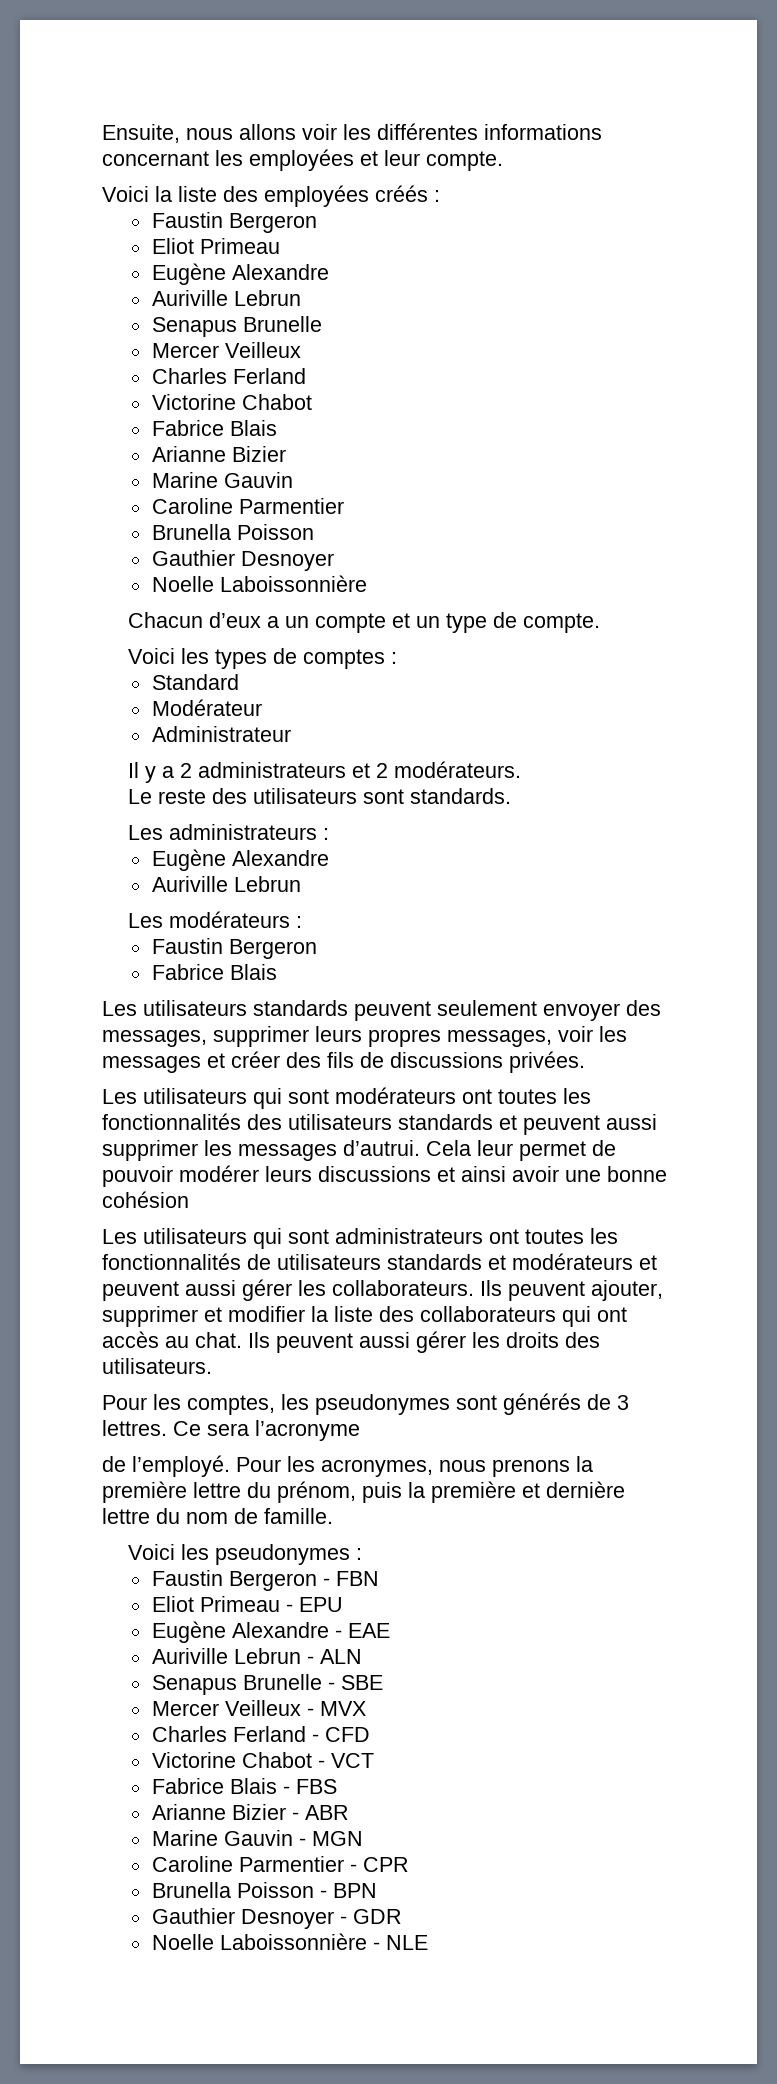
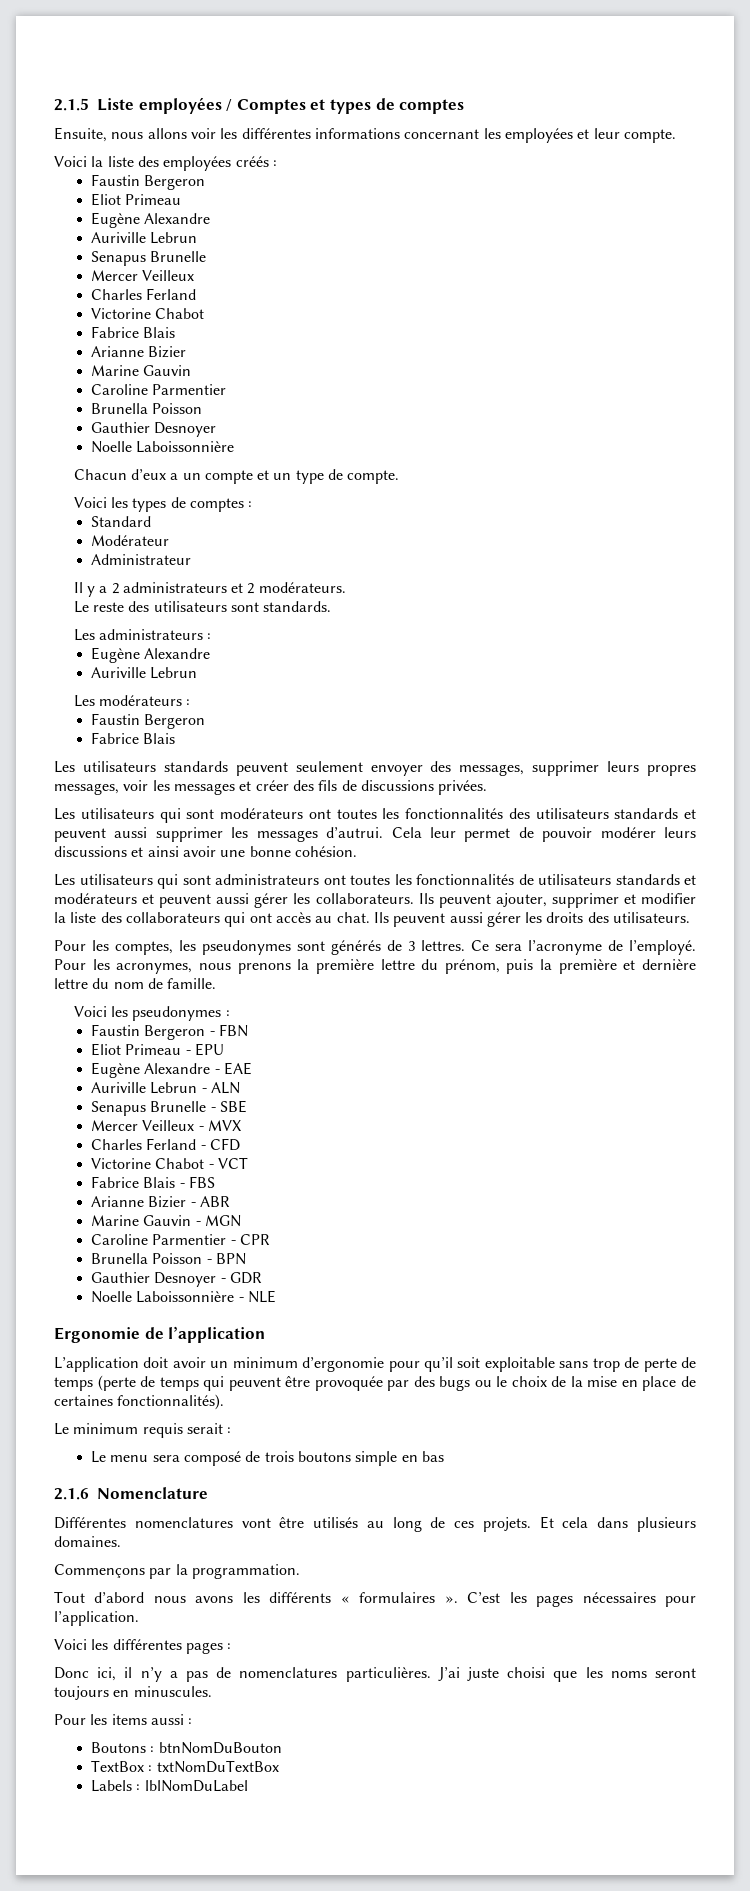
+ 2.1.5 Liste employées / Comptes et types de comptes
- Cela leur permet de pouvoir modérer leurs discussions et ainsi avoir une bonne cohésion
+ Cela leur permet de pouvoir modérer leurs discussions et ainsi avoir une bonne cohésion.
- Ce sera l’acronyme
- de l’employé.
+ Ce sera l’acronyme de l’employé.
+ Ergonomie de l’application
+ L’application doit avoir un minimum d’ergonomie pour qu’il soit exploitable sans trop de perte de temps (perte de temps qui peuvent être provoquée par des bugs ou le choix de la mise en place de certaines fonctionnalités).
+ Le minimum requis serait :
+ Le menu sera composé de trois boutons simple en bas
+ 2.1.6 Nomenclature
+ Différentes nomenclatures vont être utilisés au long de ces projets. Et cela dans plusieurs domaines.
+ Commençons par la programmation.
+ Tout d’abord nous avons les différents « formulaires ». C’est les pages nécessaires pour l’application.
+ Voici les différentes pages :
+ Donc ici, il n’y a pas de nomenclatures particulières. J’ai juste choisi que les noms seront toujours en minuscules.
+ Pour les items aussi :
+ Boutons : btnNomDuBouton
+ TextBox : txtNomDuTextBox
+ Labels : lblNomDuLabel

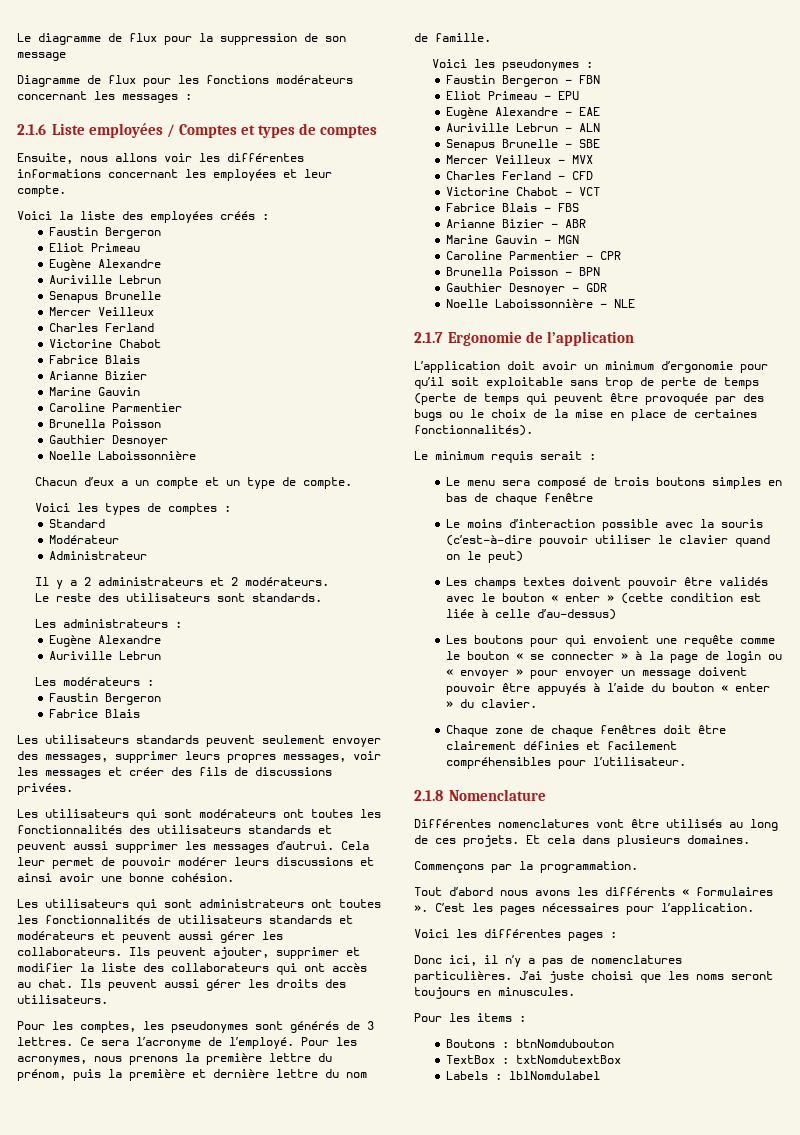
- 2.1.5 Liste employées / Comptes et types de comptes
+ Le diagramme de flux pour la suppression de son message
+ Diagramme de flux pour les fonctions modérateurs concernant les messages :
+ 2.1.6 Liste employées / Comptes et types de comptes
- Ergonomie de l’application
+ 2.1.7 Ergonomie de l’application
- Le menu sera composé de trois boutons simple en bas
- 2.1.6 Nomenclature
+ Le menu sera composé de trois boutons simples en bas de chaque fenêtre
+ Le moins d’interaction possible avec la souris (c’est-à-dire pouvoir utiliser le clavier quand on le peut)
+ Les champs textes doivent pouvoir être validés avec le bouton « enter » (cette condition est liée à celle d’au-dessus)
+ Les boutons pour qui envoient une requête comme le bouton « se connecter » à la page de login ou « envoyer » pour envoyer un message doivent pouvoir être appuyés à l’aide du bouton « enter » du clavier.
+ Chaque zone de chaque fenêtres doit être clairement définies et facilement compréhensibles pour l’utilisateur.
+ 2.1.8 Nomenclature
- Pour les items aussi :
+ Pour les items :
- Boutons : btnNomDuBouton
+ Boutons : btnNomdubouton
- TextBox : txtNomDuTextBox
+ TextBox : txtNomdutextBox
- Labels : lblNomDuLabel
+ Labels : lblNomdulabel

